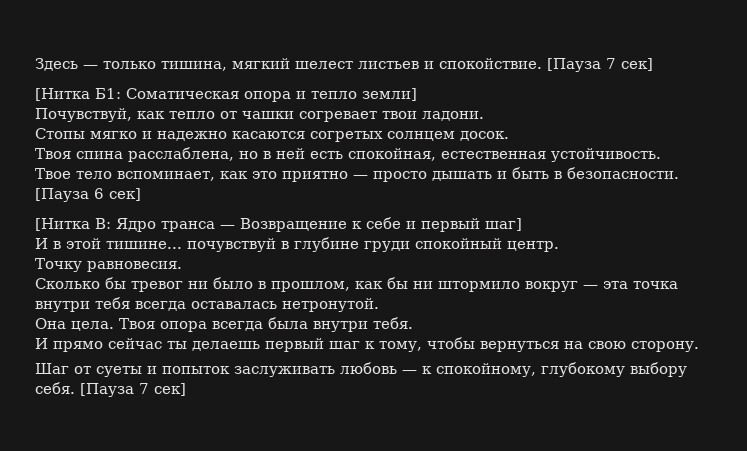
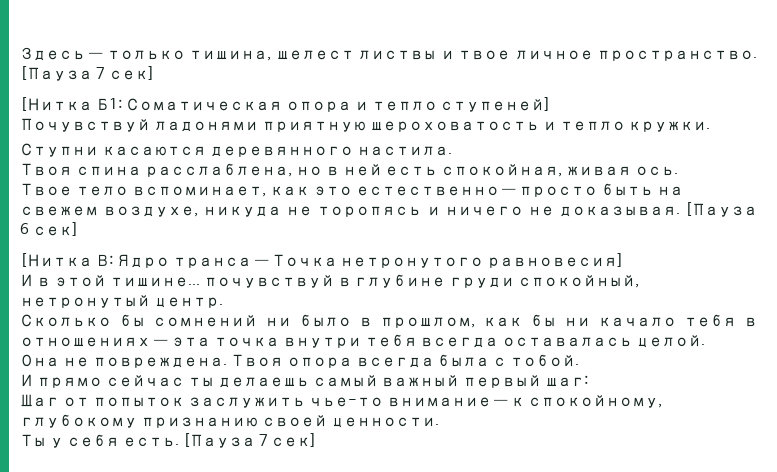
- Здесь — только тишина, мягкий шелест листьев и спокойствие.
+ Здесь — только тишина, шелест листвы и твое личное пространство.
- [Нитка Б1: Соматическая опора и тепло земли]
- Почувствуй, как тепло от чашки согревает твои ладони.
- Стопы мягко и надежно касаются согретых солнцем досок.
+ [Нитка Б1: Соматическая опора и тепло ступеней]
+ Почувствуй ладонями приятную шероховатость и тепло кружки.
+ Ступни касаются деревянного настила.
- Твоя спина расслаблена, но в ней есть спокойная, естественная устойчивость.
+ Твоя спина расслаблена, но в ней есть спокойная, живая ось.
- Твое тело вспоминает, как это приятно — просто дышать и быть в безопасности.
+ Твое тело вспоминает, как это естественно — просто быть на свежем воздухе, никуда не торопясь и ничего не доказывая.
- [Нитка В: Ядро транса — Возвращение к себе и первый шаг]
+ [Нитка В: Ядро транса — Точка нетронутого равновесия]
- И в этой тишине... почувствуй в глубине груди спокойный центр.
+ И в этой тишине... почувствуй в глубине груди спокойный, нетронутый центр.
- Точку равновесия.
- Сколько бы тревог ни было в прошлом, как бы ни штормило вокруг — эта точка внутри тебя всегда оставалась нетронутой.
+ Сколько бы сомнений ни было в прошлом, как бы ни качало тебя в отношениях — эта точка внутри тебя всегда оставалась целой.
- Она цела.
+ Она не повреждена.
- Твоя опора всегда была внутри тебя.
+ Твоя опора всегда была с тобой.
- И прямо сейчас ты делаешь первый шаг к тому, чтобы вернуться на свою сторону.
- Шаг от суеты и попыток заслуживать любовь — к спокойному, глубокому выбору себя.
+ И прямо сейчас ты делаешь самый важный первый шаг:
+ Шаг от попыток заслужить чье-то внимание — к спокойному, глубокому признанию своей ценности.
+ Ты у себя есть.

